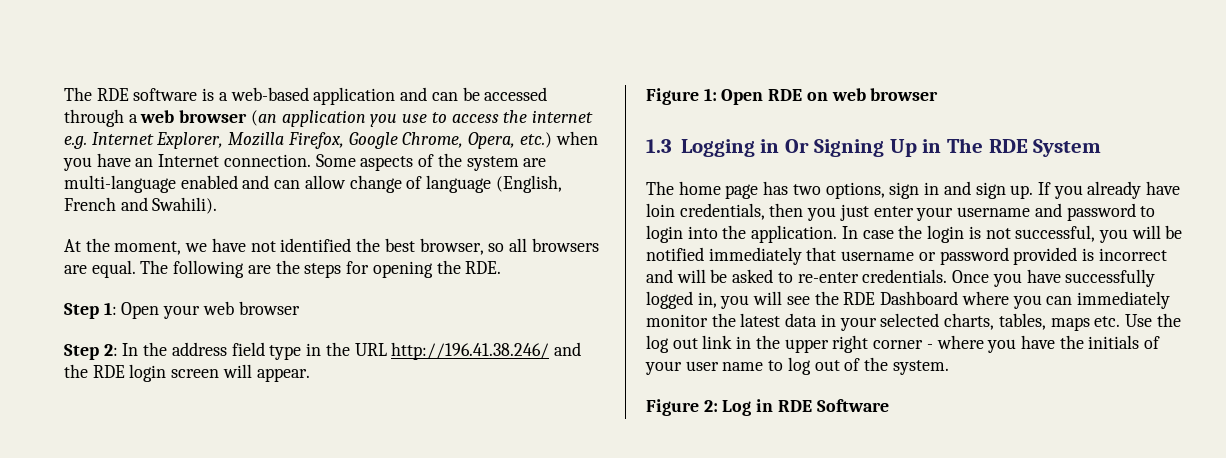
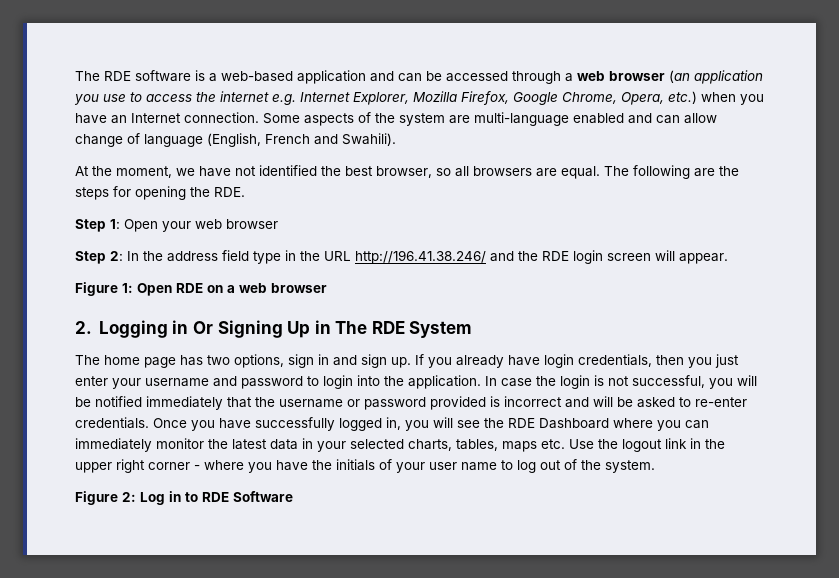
- Figure 1: Open RDE on web browser
- 1.3 Logging in Or Signing Up in The RDE System
+ Figure 1: Open RDE on a web browser
+ 2. Logging in Or Signing Up in The RDE System
- If you already have loin credentials, then you just enter your username and password to login into the application.
+ If you already have login credentials, then you just enter your username and password to login into the application.
- In case the login is not successful, you will be notified immediately that username or password provided is incorrect and will be asked to re-enter credentials.
+ In case the login is not successful, you will be notified immediately that the username or password provided is incorrect and will be asked to re-enter credentials.
- Once you have successfully logged in, you will see the RDE Dashboard where you can immediately monitor the latest data in your selected charts, tables, maps etc. Use the log out link in the upper right corner - where you have the initials of your user name to log out of the system.
+ Once you have successfully logged in, you will see the RDE Dashboard where you can immediately monitor the latest data in your selected charts, tables, maps etc. Use the logout link in the upper right corner - where you have the initials of your user name to log out of the system.
- Figure 2: Log in RDE Software
+ Figure 2: Log in to RDE Software

